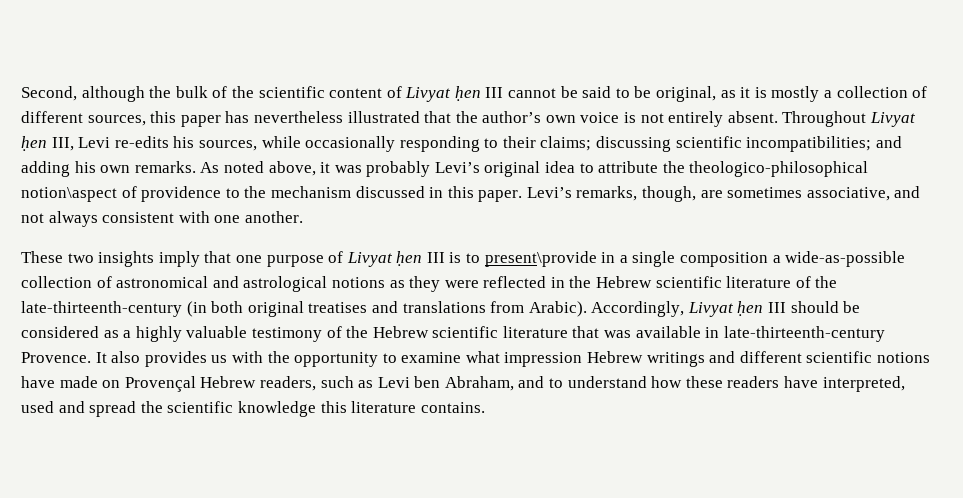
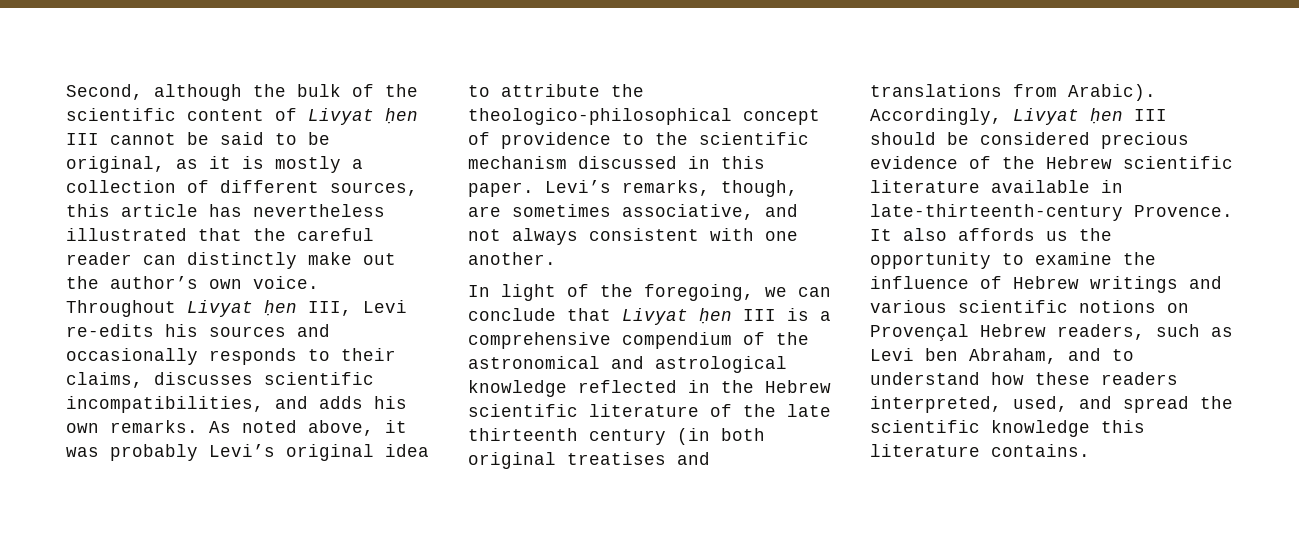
- Second, although the bulk of the scientific content of Livyat ḥen III cannot be said to be original, as it is mostly a collection of different sources, this paper has nevertheless illustrated that the author’s own voice is not entirely absent.
+ Second, although the bulk of the scientific content of Livyat ḥen III cannot be said to be original, as it is mostly a collection of different sources, this article has nevertheless illustrated that the careful reader can distinctly make out the author’s own voice.
- Throughout Livyat ḥen III, Levi re-edits his sources, while occasionally responding to their claims; discussing scientific incompatibilities; and adding his own remarks.
+ Throughout Livyat ḥen III, Levi re-edits his sources and occasionally responds to their claims, discusses scientific incompatibilities, and adds his own remarks.
- As noted above, it was probably Levi’s original idea to attribute the theologico-philosophical notion\aspect of providence to the mechanism discussed in this paper.
+ As noted above, it was probably Levi’s original idea to attribute the theologico-philosophical concept of providence to the scientific mechanism discussed in this paper.
- These two insights imply that one purpose of Livyat ḥen III is to present\provide in a single composition a wide-as-possible collection of astronomical and astrological notions as they were reflected in the Hebrew scientific literature of the late-thirteenth-century (in both original treatises and translations from Arabic).
+ In light of the foregoing, we can conclude that Livyat ḥen III is a comprehensive compendium of the astronomical and astrological knowledge reflected in the Hebrew scientific literature of the late thirteenth century (in both original treatises and translations from Arabic).
- Accordingly, Livyat ḥen III should be considered as a highly valuable testimony of the Hebrew scientific literature that was available in late-thirteenth-century Provence.
+ Accordingly, Livyat ḥen III should be considered precious evidence of the Hebrew scientific literature available in late-thirteenth-century Provence.
- It also provides us with the opportunity to examine what impression Hebrew writings and different scientific notions have made on Provençal Hebrew readers, such as Levi ben Abraham, and to understand how these readers have interpreted, used and spread the scientific knowledge this literature contains.
+ It also affords us the opportunity to examine the influence of Hebrew writings and various scientific notions on Provençal Hebrew readers, such as Levi ben Abraham, and to understand how these readers interpreted, used, and spread the scientific knowledge this literature contains.

